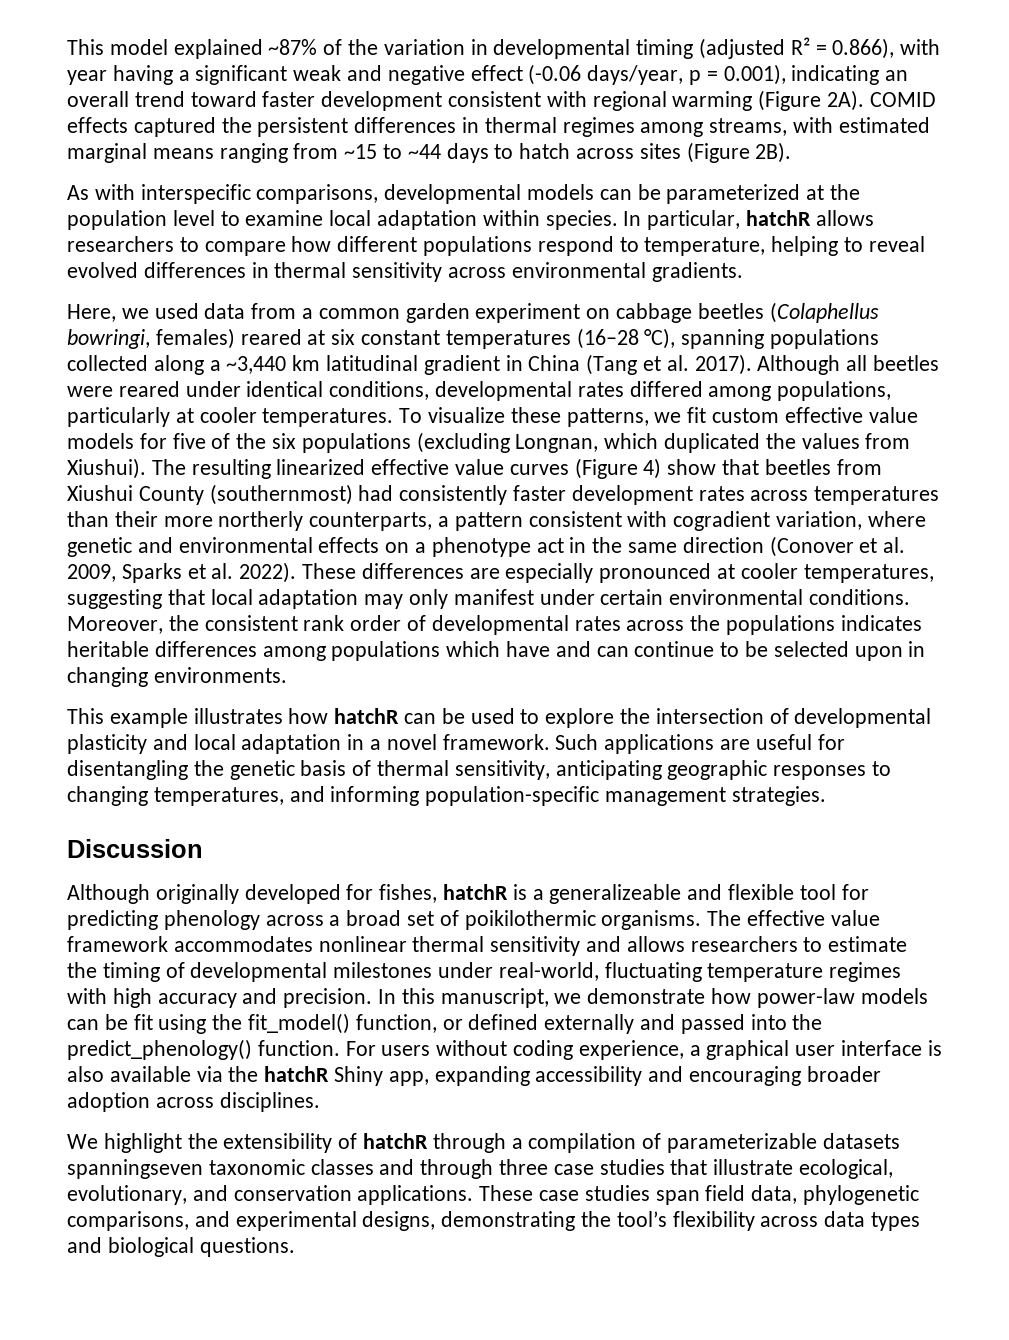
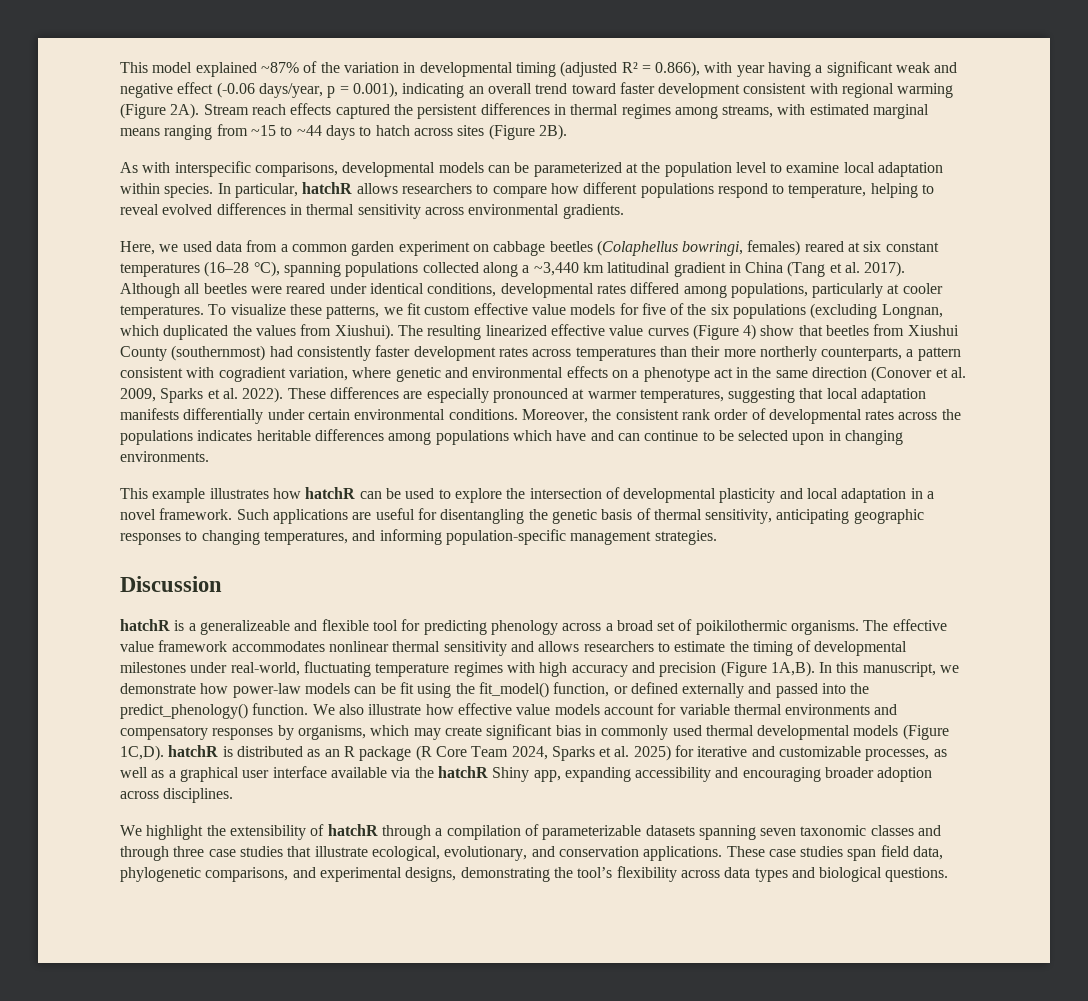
- COMID effects captured the persistent differences in thermal regimes among streams, with estimated marginal means ranging from ~15 to ~44 days to hatch across sites (Figure 2B).
+ Stream reach effects captured the persistent differences in thermal regimes among streams, with estimated marginal means ranging from ~15 to ~44 days to hatch across sites (Figure 2B).
- These differences are especially pronounced at cooler temperatures, suggesting that local adaptation may only manifest under certain environmental conditions.
+ These differences are especially pronounced at warmer temperatures, suggesting that local adaptation manifests differentially under certain environmental conditions.
- Although originally developed for fishes, hatchR is a generalizeable and flexible tool for predicting phenology across a broad set of poikilothermic organisms.
+ hatchR is a generalizeable and flexible tool for predicting phenology across a broad set of poikilothermic organisms.
- The effective value framework accommodates nonlinear thermal sensitivity and allows researchers to estimate the timing of developmental milestones under real-world, fluctuating temperature regimes with high accuracy and precision.
+ The effective value framework accommodates nonlinear thermal sensitivity and allows researchers to estimate the timing of developmental milestones under real-world, fluctuating temperature regimes with high accuracy and precision (Figure 1A,B).
- For users without coding experience, a graphical user interface is also available via the hatchR Shiny app, expanding accessibility and encouraging broader adoption across disciplines.
+ We also illustrate how effective value models account for variable thermal environments and compensatory responses by organisms, which may create significant bias in commonly used thermal developmental models (Figure 1C,D). hatchR is distributed as an R package (R Core Team 2024, Sparks et al. 2025) for iterative and customizable processes, as well as a graphical user interface available via the hatchR Shiny app, expanding accessibility and encouraging broader adoption across disciplines.
- We highlight the extensibility of hatchR through a compilation of parameterizable datasets spanningseven taxonomic classes and through three case studies that illustrate ecological, evolutionary, and conservation applications.
+ We highlight the extensibility of hatchR through a compilation of parameterizable datasets spanning seven taxonomic classes and through three case studies that illustrate ecological, evolutionary, and conservation applications.

